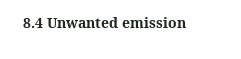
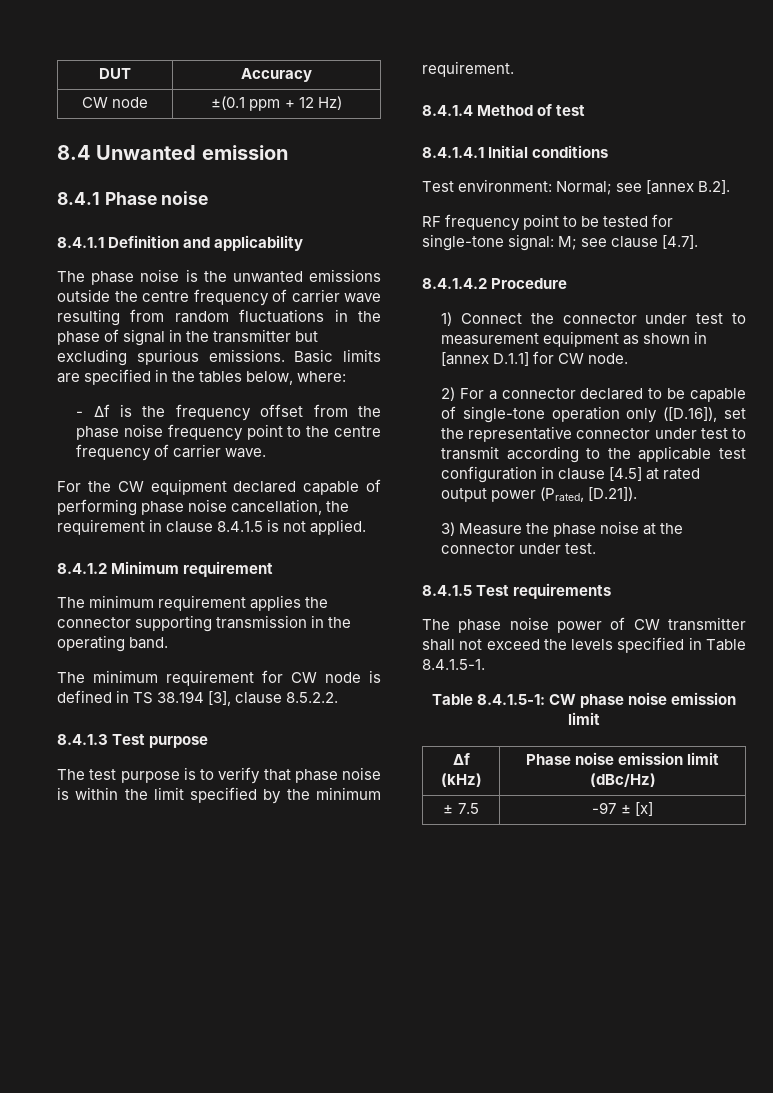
+ DUT | Accuracy
+ CW node | ±(0.1 ppm + 12 Hz)
  8.4 Unwanted emission
+ 8.4.1 Phase noise
+ 8.4.1.1 Definition and applicability
+ The phase noise is the unwanted emissions outside the centre frequency of carrier wave resulting from random fluctuations in the phase of signal in the transmitter but excluding spurious emissions. Basic limits are specified in the tables below, where:
+ - Δf is the frequency offset from the phase noise frequency point to the centre frequency of carrier wave.
+ For the CW equipment declared capable of performing phase noise cancellation, the requirement in clause 8.4.1.5 is not applied.
+ 8.4.1.2 Minimum requirement
+ The minimum requirement applies the connector supporting transmission in the operating band.
+ The minimum requirement for CW node is defined in TS 38.194 [3], clause 8.5.2.2.
+ 8.4.1.3 Test purpose
+ The test purpose is to verify that phase noise is within the limit specified by the minimum requirement.
+ 8.4.1.4 Method of test
+ 8.4.1.4.1 Initial conditions
+ Test environment: Normal; see [annex B.2].
+ RF frequency point to be tested for single-tone signal: M; see clause [4.7].
+ 8.4.1.4.2 Procedure
+ 1) Connect the connector under test to measurement equipment as shown in [annex D.1.1] for CW node.
+ 2) For a connector declared to be capable of single-tone operation only ([D.16]), set the representative connector under test to transmit according to the applicable test configuration in clause [4.5] at rated output power (Prated, [D.21]).
+ 3) Measure the phase noise at the connector under test.
+ 8.4.1.5 Test requirements
+ The phase noise power of CW transmitter shall not exceed the levels specified in Table 8.4.1.5-1.
+ Table 8.4.1.5-1: CW phase noise emission limit
+ Δf (kHz) | Phase noise emission limit (dBc/Hz)
+ ± 7.5 | -97 ± [x]

